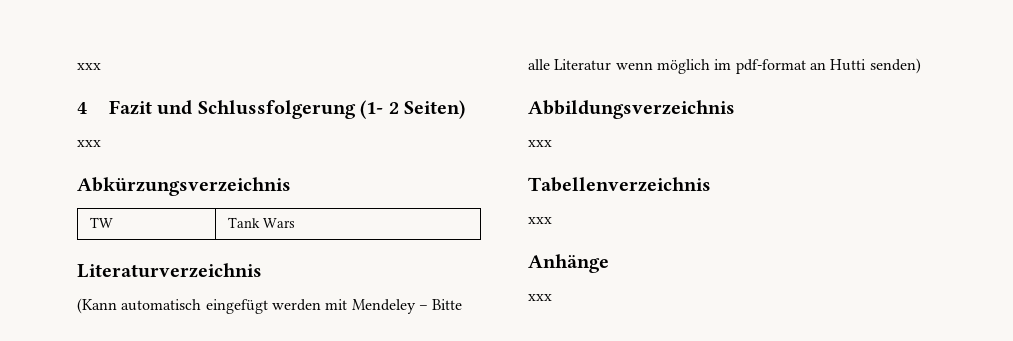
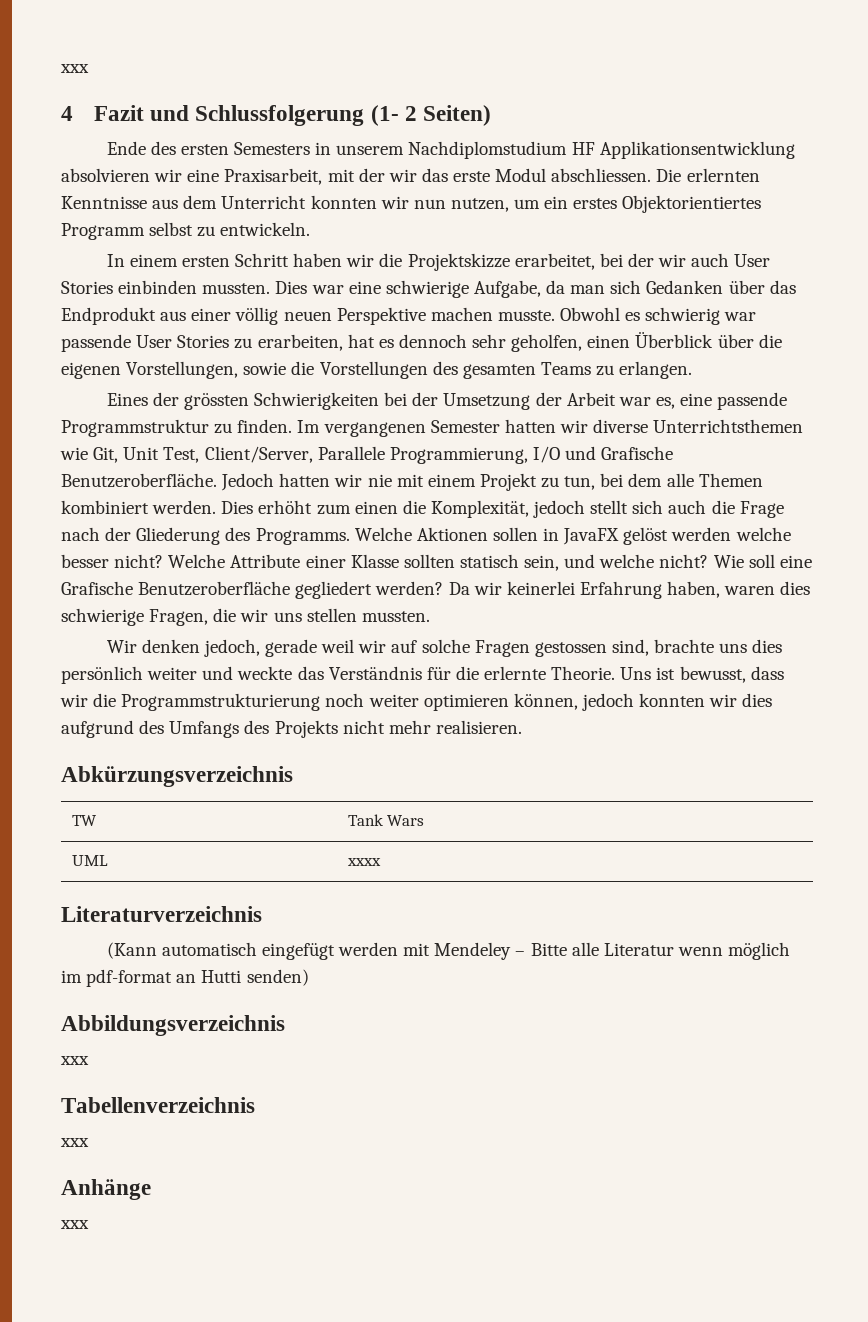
  4 Fazit und Schlussfolgerung (1- 2 Seiten)
- xxx
+ Ende des ersten Semesters in unserem Nachdiplomstudium HF Applikationsentwicklung absolvieren wir eine Praxisarbeit, mit der wir das erste Modul abschliessen. Die erlernten Kenntnisse aus dem Unterricht konnten wir nun nutzen, um ein erstes Objektorientiertes Programm selbst zu entwickeln.
+ In einem ersten Schritt haben wir die Projektskizze erarbeitet, bei der wir auch User Stories einbinden mussten. Dies war eine schwierige Aufgabe, da man sich Gedanken über das Endprodukt aus einer völlig neuen Perspektive machen musste. Obwohl es schwierig war passende User Stories zu erarbeiten, hat es dennoch sehr geholfen, einen Überblick über die eigenen Vorstellungen, sowie die Vorstellungen des gesamten Teams zu erlangen.
+ Eines der grössten Schwierigkeiten bei der Umsetzung der Arbeit war es, eine passende Programmstruktur zu finden. Im vergangenen Semester hatten wir diverse Unterrichtsthemen wie Git, Unit Test, Client/Server, Parallele Programmierung, I/O und Grafische Benutzeroberfläche. Jedoch hatten wir nie mit einem Projekt zu tun, bei dem alle Themen kombiniert werden. Dies erhöht zum einen die Komplexität, jedoch stellt sich auch die Frage nach der Gliederung des Programms. Welche Aktionen sollen in JavaFX gelöst werden welche besser nicht? Welche Attribute einer Klasse sollten statisch sein, und welche nicht? Wie soll eine Grafische Benutzeroberfläche gegliedert werden? Da wir keinerlei Erfahrung haben, waren dies schwierige Fragen, die wir uns stellen mussten.
+ Wir denken jedoch, gerade weil wir auf solche Fragen gestossen sind, brachte uns dies persönlich weiter und weckte das Verständnis für die erlernte Theorie. Uns ist bewusst, dass wir die Programmstrukturierung noch weiter optimieren können, jedoch konnten wir dies aufgrund des Umfangs des Projekts nicht mehr realisieren.
+ UML | xxxx

